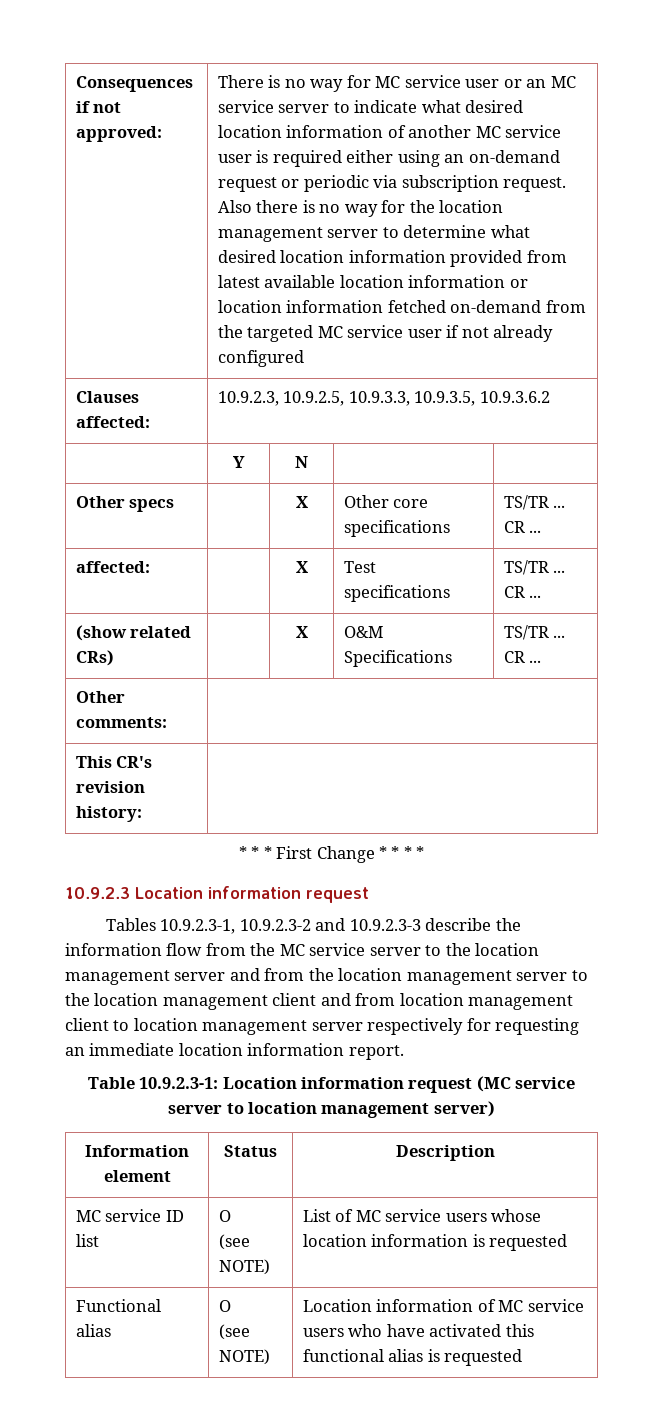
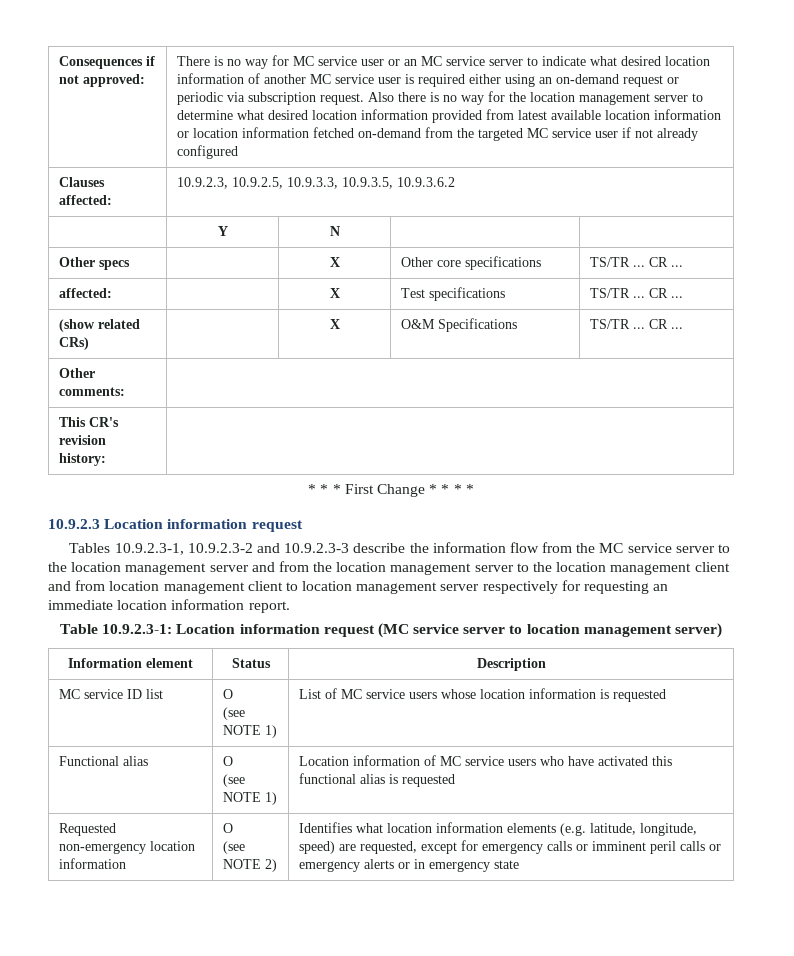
  MC service ID list | O
- (see NOTE) | List of MC service users whose location information is requested
+ (see NOTE 1) | List of MC service users whose location information is requested
  Functional alias | O
- (see NOTE) | Location information of MC service users who have activated this functional alias is requested
+ (see NOTE 1) | Location information of MC service users who have activated this functional alias is requested
+ Requested non-emergency location information | O
+ (see NOTE 2) | Identifies what location information elements (e.g. latitude, longitude, speed) are requested, except for emergency calls or imminent peril calls or emergency alerts or in emergency state

